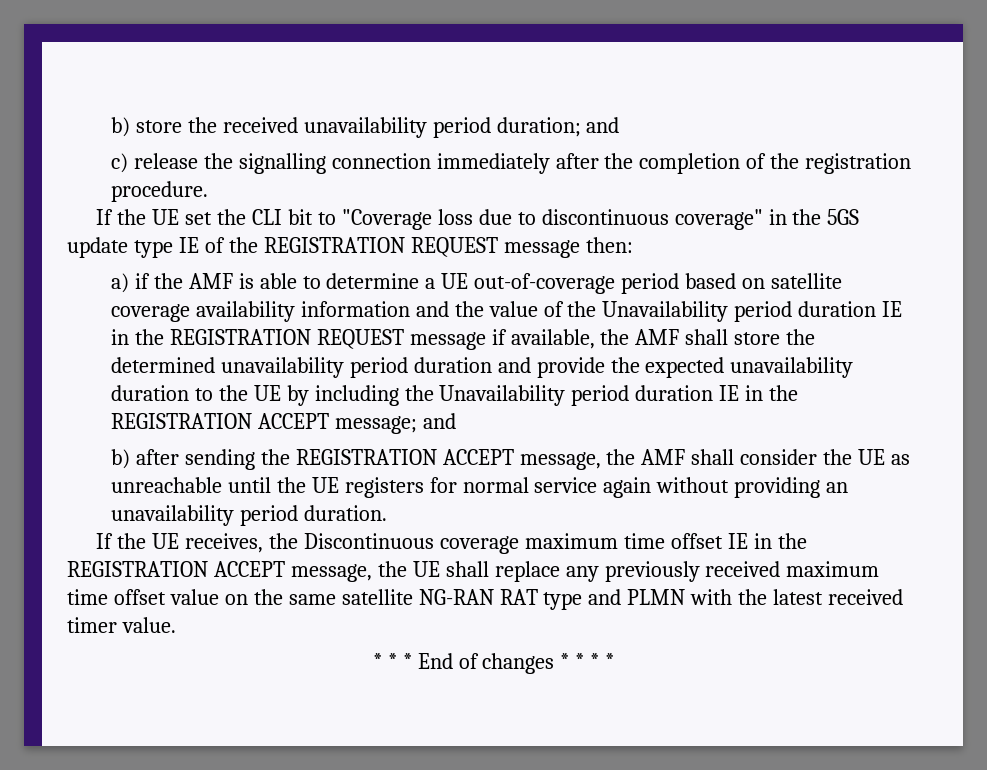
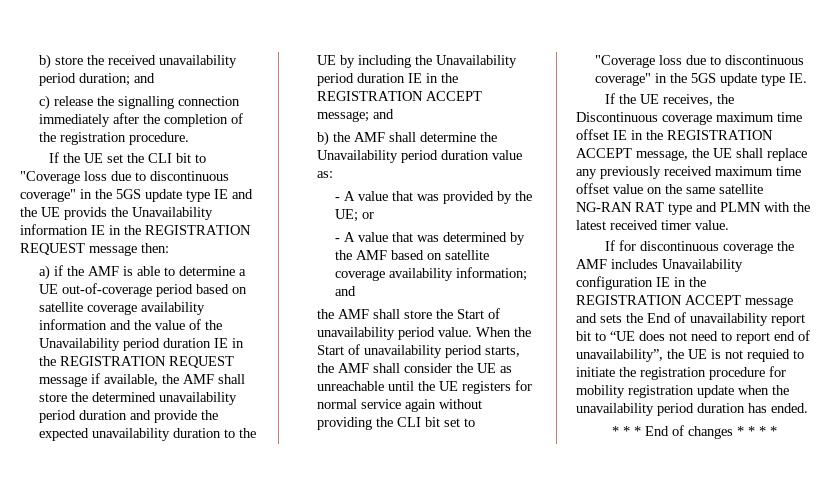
- If the UE set the CLI bit to "Coverage loss due to discontinuous coverage" in the 5GS update type IE of the REGISTRATION REQUEST message then:
+ If the UE set the CLI bit to "Coverage loss due to discontinuous coverage" in the 5GS update type IE and the UE provids the Unavailability information IE in the REGISTRATION REQUEST message then:
- b) after sending the REGISTRATION ACCEPT message, the AMF shall consider the UE as unreachable until the UE registers for normal service again without providing an unavailability period duration.
+ b) the AMF shall determine the Unavailability period duration value as:
+ - A value that was provided by the UE; or
+ - A value that was determined by the AMF based on satellite coverage availability information; and
+ the AMF shall store the Start of unavailability period value. When the Start of unavailability period starts, the AMF shall consider the UE as unreachable until the UE registers for normal service again without providing the CLI bit set to "Coverage loss due to discontinuous coverage" in the 5GS update type IE.
+ If for discontinuous coverage the AMF includes Unavailability configuration IE in the REGISTRATION ACCEPT message and sets the End of unavailability report bit to “UE does not need to report end of unavailability”, the UE is not requied to initiate the registration procedure for mobility registration update when the unavailability period duration has ended.

